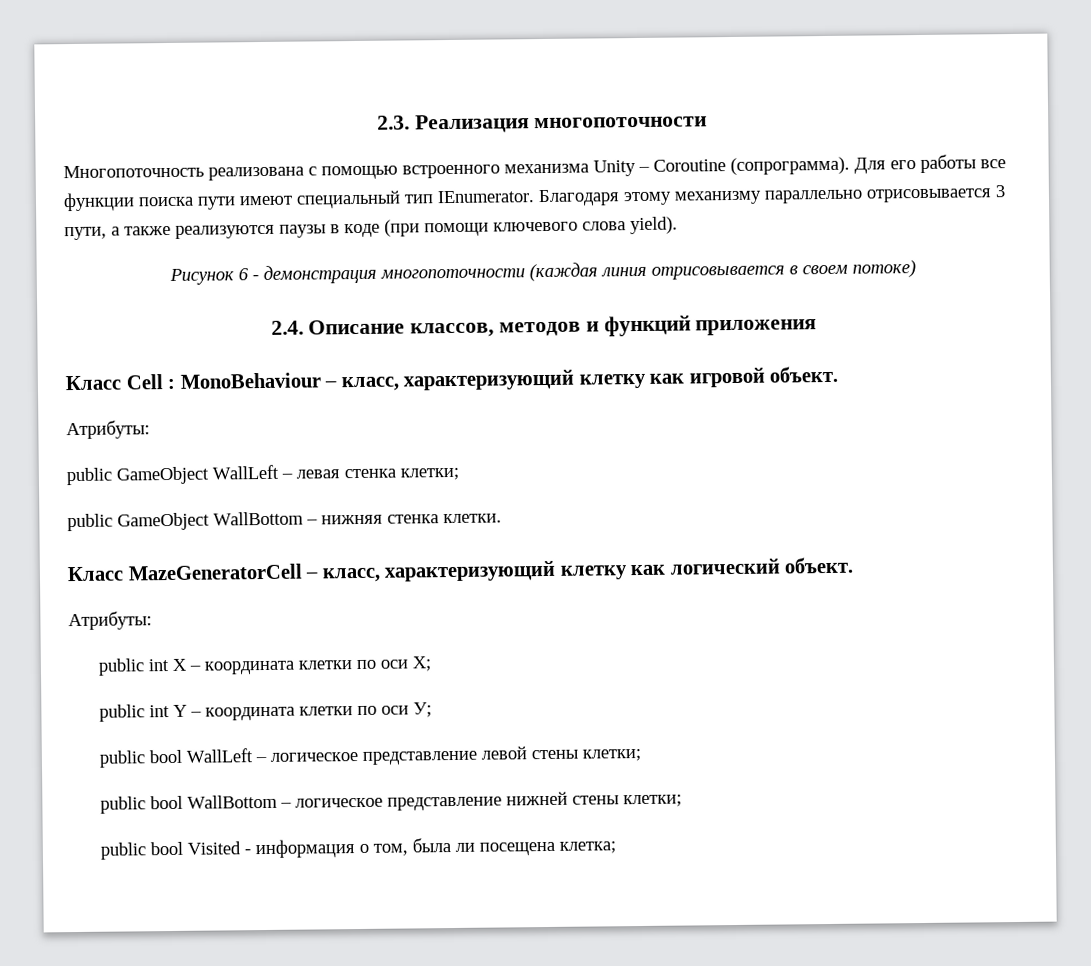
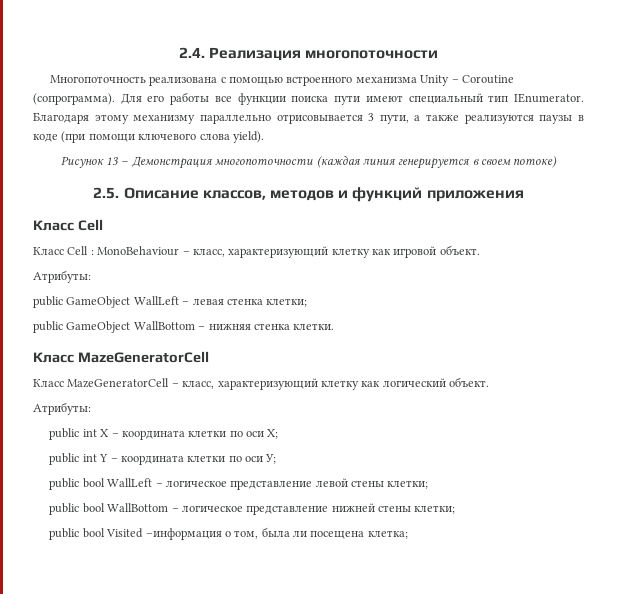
- 2.3. Реализация многопоточности
+ 2.4. Реализация многопоточности
- Рисунок 6 - демонстрация многопоточности (каждая линия отрисовывается в своем потоке)
+ Рисунок 13 – Демонстрация многопоточности (каждая линия генерируется в своем потоке)
- 2.4. Описание классов, методов и функций приложения
+ 2.5. Описание классов, методов и функций приложения
+ Класс Cell
  public GameObject WallBottom – нижняя стенка клетки.
+ Класс MazeGeneratorCell
- public bool Visited - информация о том, была ли посещена клетка;
+ public bool Visited –информация о том, была ли посещена клетка;

